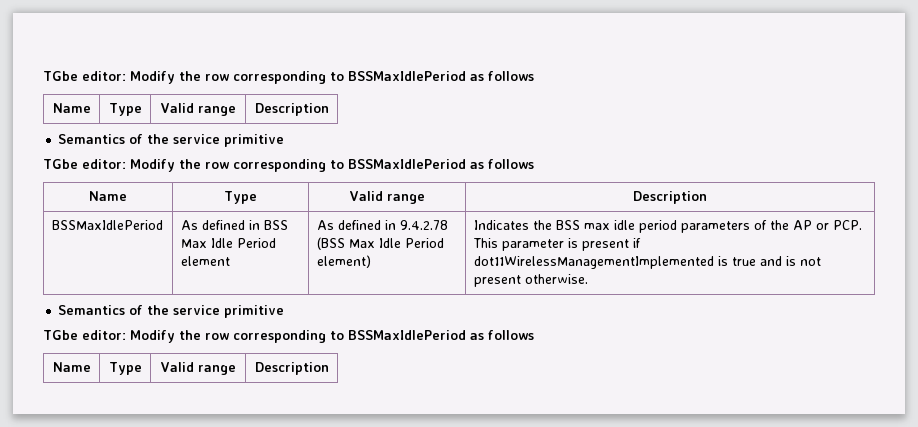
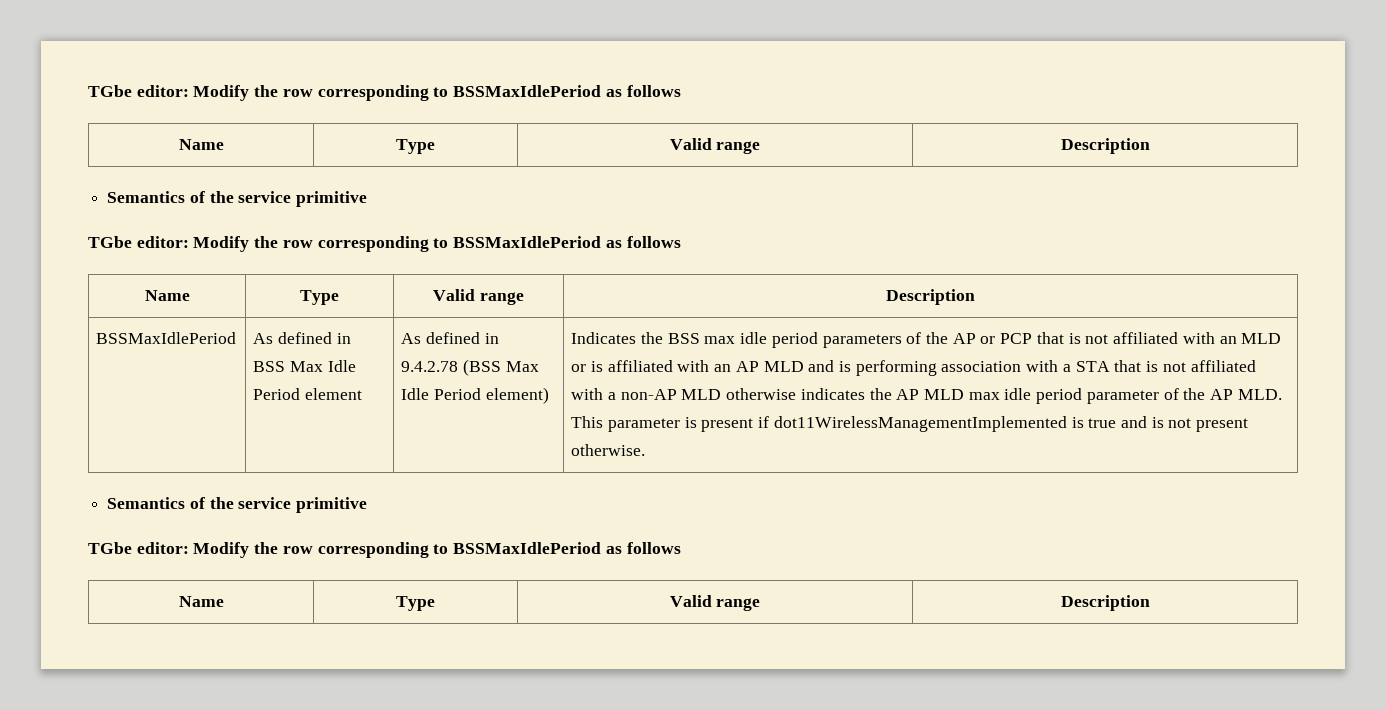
- Indicates the BSS max idle period parameters of the AP or PCP. This parameter is present if dot11WirelessManagementImplemented is true and is not present otherwise.
+ Indicates the BSS max idle period parameters of the AP or PCP that is not affiliated with an MLD or is affiliated with an AP MLD and is performing association with a STA that is not affiliated with a non-AP MLD otherwise indicates the AP MLD max idle period parameter of the AP MLD. This parameter is present if dot11WirelessManagementImplemented is true and is not present otherwise.

